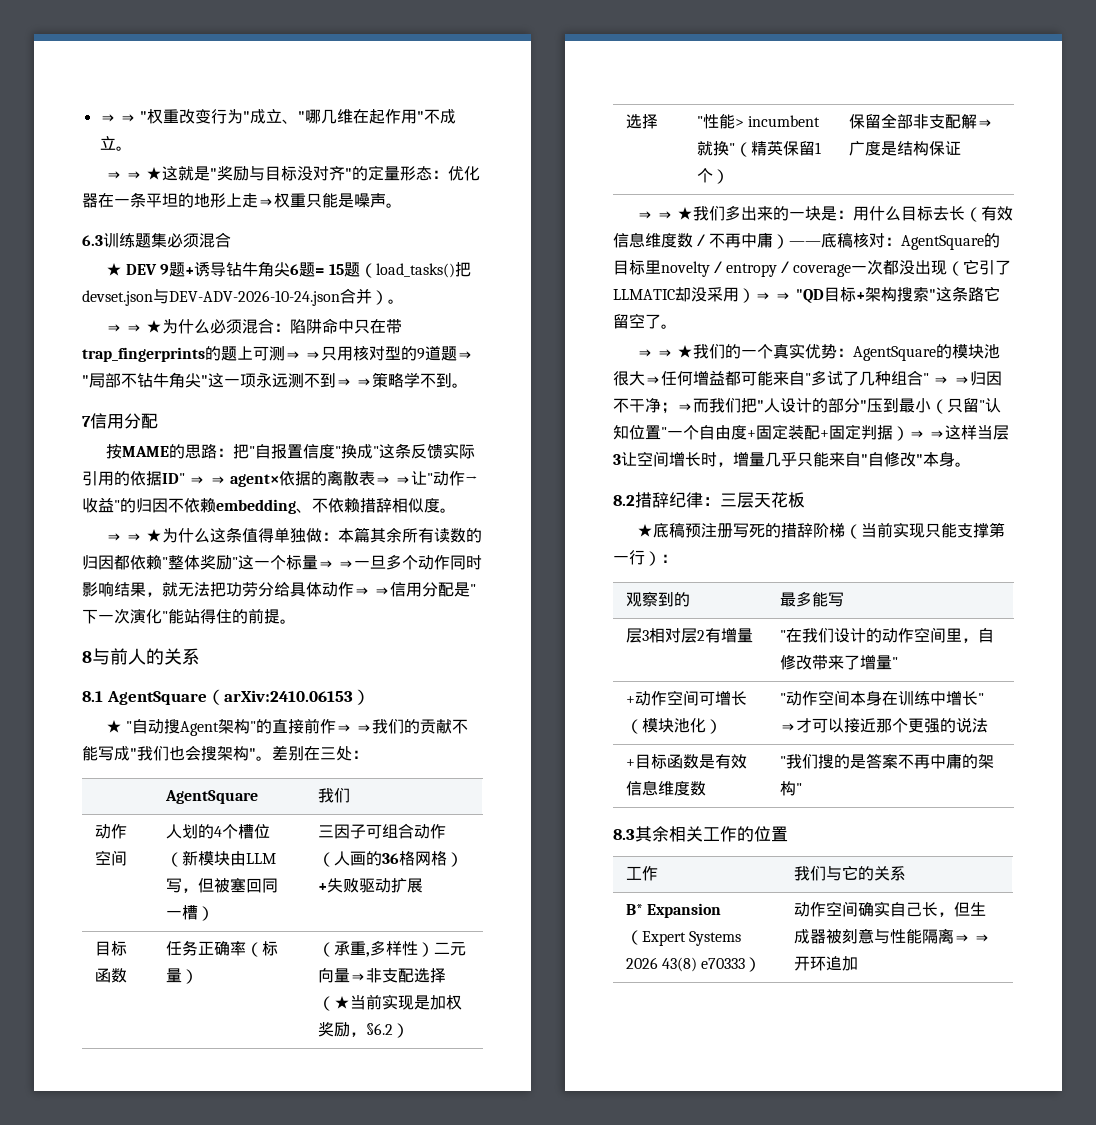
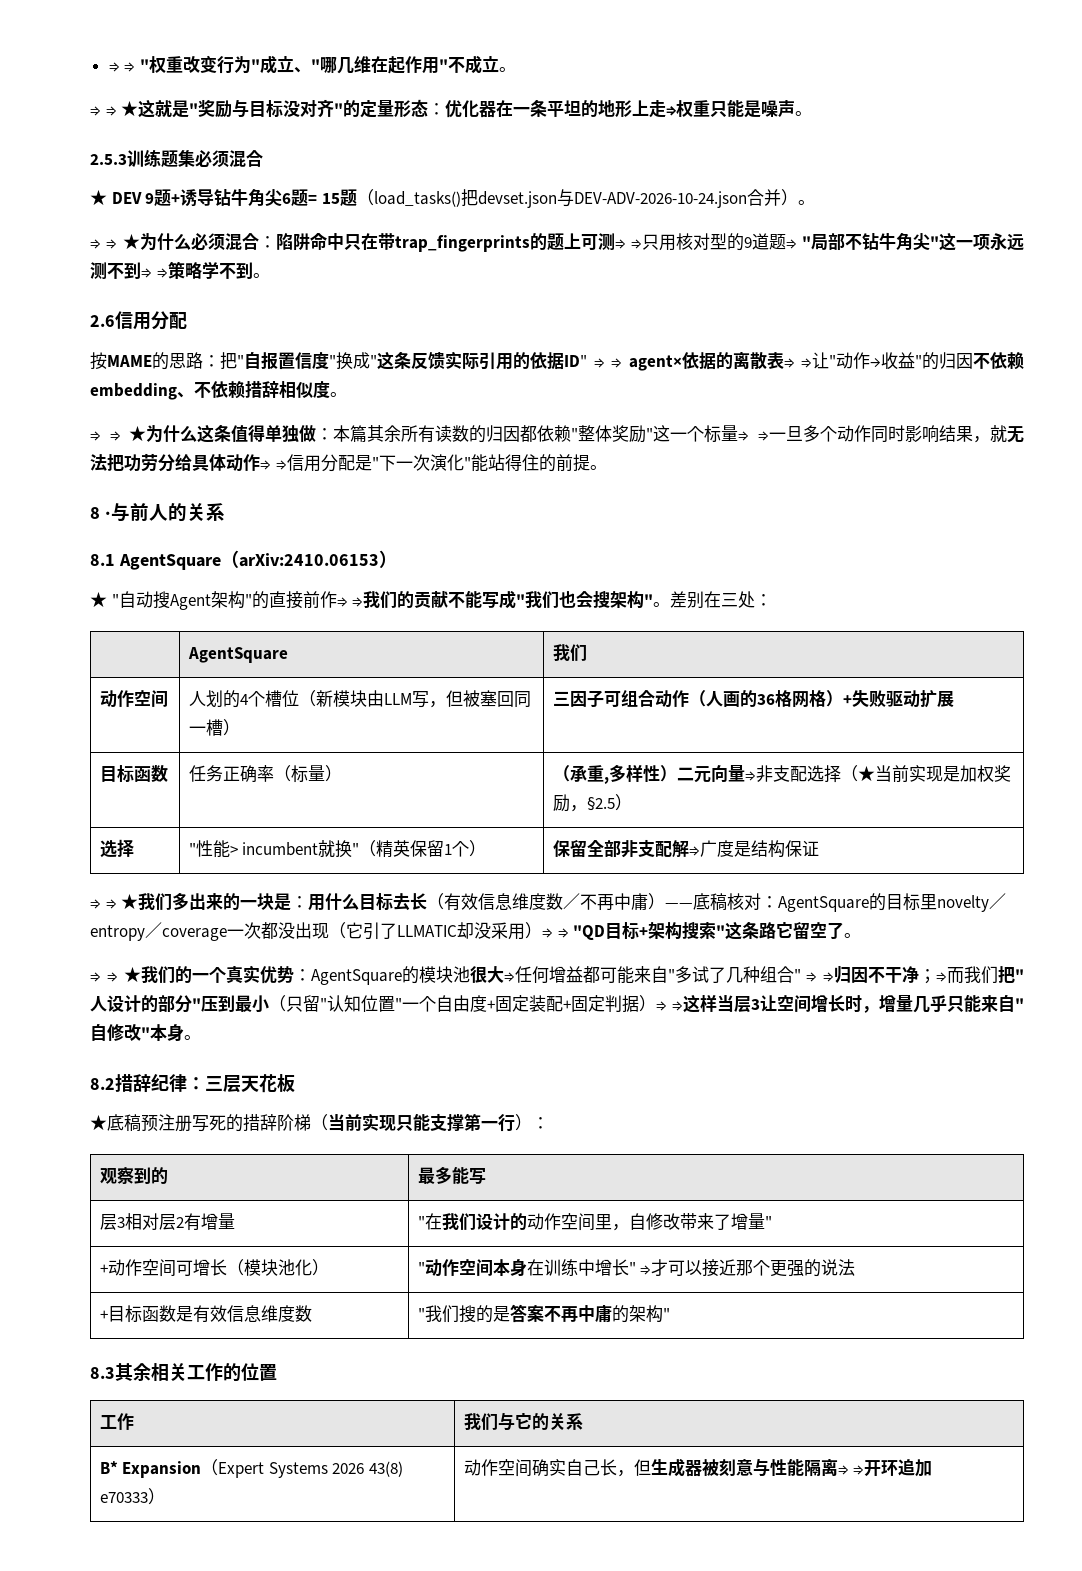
- 6.3训练题集必须混合
+ 2.5.3训练题集必须混合
- 7信用分配
+ 2.6信用分配
- 8与前人的关系
+ 8 ·与前人的关系
- 目标函数 | 任务正确率（标量） | （承重,多样性）二元向量⇒非支配选择（★当前实现是加权奖励，§6.2）
+ 目标函数 | 任务正确率（标量） | （承重,多样性）二元向量⇒非支配选择（★当前实现是加权奖励，§2.5）

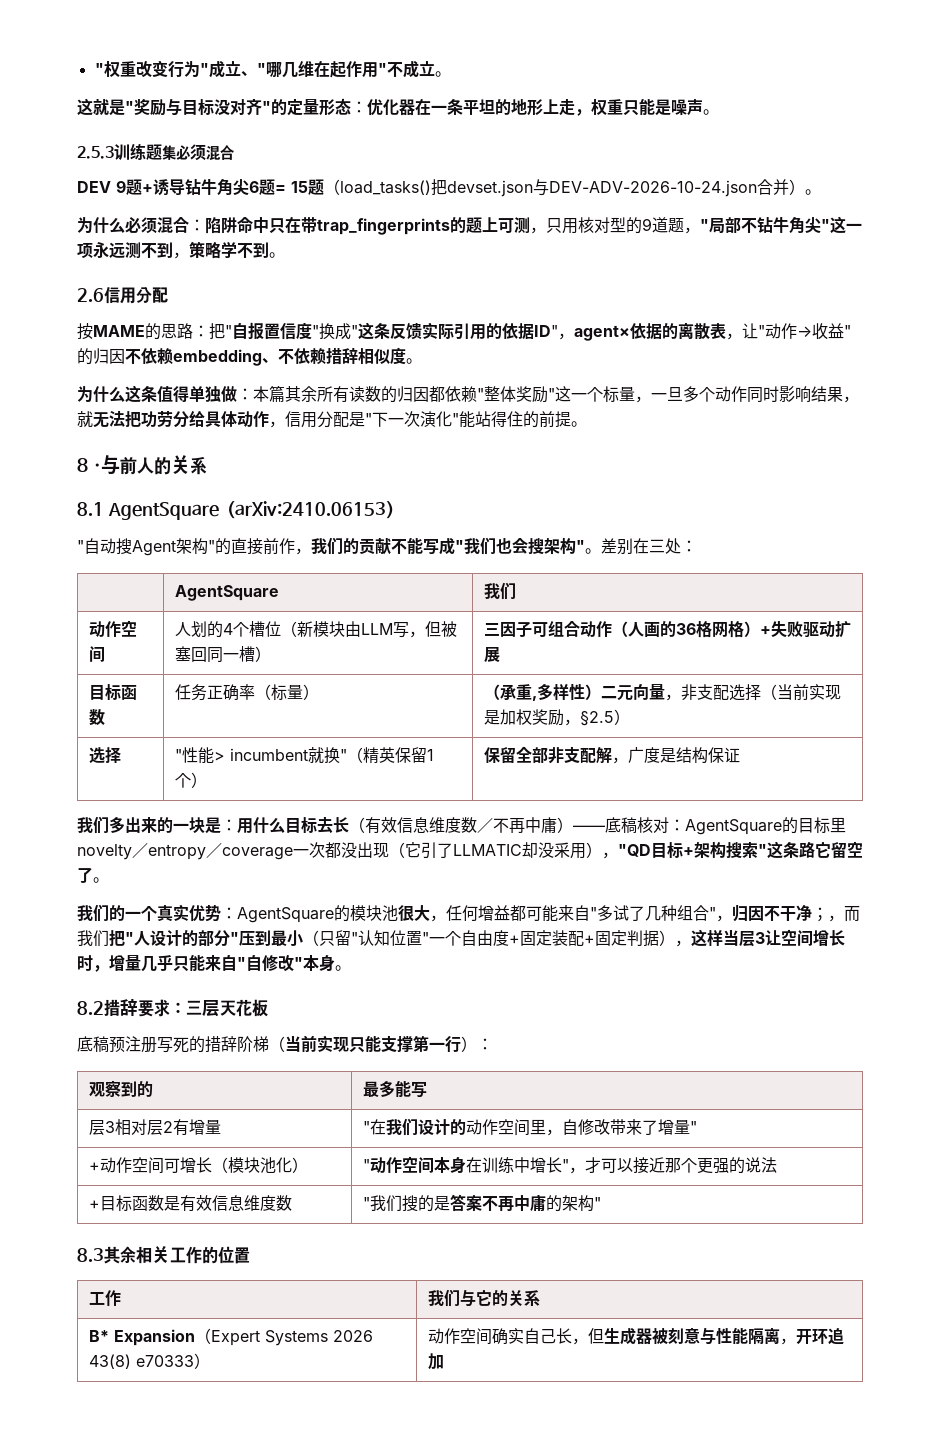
- ⇒ ⇒ "权重改变行为"成立、"哪几维在起作用"不成立。
+ "权重改变行为"成立、"哪几维在起作用"不成立。
- ⇒ ⇒ ★这就是"奖励与目标没对齐"的定量形态：优化器在一条平坦的地形上走⇒权重只能是噪声。
+ 这就是"奖励与目标没对齐"的定量形态：优化器在一条平坦的地形上走，权重只能是噪声。
- ★ DEV 9题+诱导钻牛角尖6题= 15题（load_tasks()把devset.json与DEV-ADV-2026-10-24.json合并）。
+ DEV 9题+诱导钻牛角尖6题= 15题（load_tasks()把devset.json与DEV-ADV-2026-10-24.json合并）。
- ⇒ ⇒ ★为什么必须混合：陷阱命中只在带trap_fingerprints的题上可测⇒ ⇒只用核对型的9道题⇒ "局部不钻牛角尖"这一项永远测不到⇒ ⇒策略学不到。
+ 为什么必须混合：陷阱命中只在带trap_fingerprints的题上可测，只用核对型的9道题，"局部不钻牛角尖"这一项永远测不到，策略学不到。
- 按MAME的思路：把"自报置信度"换成"这条反馈实际引用的依据ID" ⇒ ⇒ agent×依据的离散表⇒ ⇒让"动作→收益"的归因不依赖embedding、不依赖措辞相似度。
+ 按MAME的思路：把"自报置信度"换成"这条反馈实际引用的依据ID"，agent×依据的离散表，让"动作→收益"的归因不依赖embedding、不依赖措辞相似度。
- ⇒ ⇒ ★为什么这条值得单独做：本篇其余所有读数的归因都依赖"整体奖励"这一个标量⇒ ⇒一旦多个动作同时影响结果，就无法把功劳分给具体动作⇒ ⇒信用分配是"下一次演化"能站得住的前提。
+ 为什么这条值得单独做：本篇其余所有读数的归因都依赖"整体奖励"这一个标量，一旦多个动作同时影响结果，就无法把功劳分给具体动作，信用分配是"下一次演化"能站得住的前提。
- ★ "自动搜Agent架构"的直接前作⇒ ⇒我们的贡献不能写成"我们也会搜架构"。
+ "自动搜Agent架构"的直接前作，我们的贡献不能写成"我们也会搜架构"。
- 目标函数 | 任务正确率（标量） | （承重,多样性）二元向量⇒非支配选择（★当前实现是加权奖励，§2.5）
+ 目标函数 | 任务正确率（标量） | （承重,多样性）二元向量，非支配选择（当前实现是加权奖励，§2.5）
- 选择 | "性能> incumbent就换"（精英保留1个） | 保留全部非支配解⇒广度是结构保证
+ 选择 | "性能> incumbent就换"（精英保留1个） | 保留全部非支配解，广度是结构保证
- ⇒ ⇒ ★我们多出来的一块是：用什么目标去长（有效信息维度数／不再中庸）——底稿核对：AgentSquare的目标里novelty／entropy／coverage一次都没出现（它引了LLMATIC却没采用）⇒ ⇒ "QD目标+架构搜索"这条路它留空了。
+ 我们多出来的一块是：用什么目标去长（有效信息维度数／不再中庸）——底稿核对：AgentSquare的目标里novelty／entropy／coverage一次都没出现（它引了LLMATIC却没采用），"QD目标+架构搜索"这条路它留空了。
- ⇒ ⇒ ★我们的一个真实优势：
+ 我们的一个真实优势：
- AgentSquare的模块池很大⇒任何增益都可能来自"多试了几种组合" ⇒ ⇒归因不干净；
+ AgentSquare的模块池很大，任何增益都可能来自"多试了几种组合"，归因不干净；
- ⇒而我们把"人设计的部分"压到最小（只留"认知位置"一个自由度+固定装配+固定判据）⇒ ⇒这样当层3让空间增长时，增量几乎只能来自"自修改"本身。
+ ，而我们把"人设计的部分"压到最小（只留"认知位置"一个自由度+固定装配+固定判据），这样当层3让空间增长时，增量几乎只能来自"自修改"本身。
- 8.2措辞纪律：三层天花板
+ 8.2措辞要求：三层天花板
- ★底稿预注册写死的措辞阶梯（当前实现只能支撑第一行）：
+ 底稿预注册写死的措辞阶梯（当前实现只能支撑第一行）：
- +动作空间可增长（模块池化） | "动作空间本身在训练中增长" ⇒才可以接近那个更强的说法
+ +动作空间可增长（模块池化） | "动作空间本身在训练中增长"，才可以接近那个更强的说法
- B* Expansion（Expert Systems 2026 43(8) e70333） | 动作空间确实自己长，但生成器被刻意与性能隔离⇒ ⇒开环追加
+ B* Expansion（Expert Systems 2026 43(8) e70333） | 动作空间确实自己长，但生成器被刻意与性能隔离，开环追加

